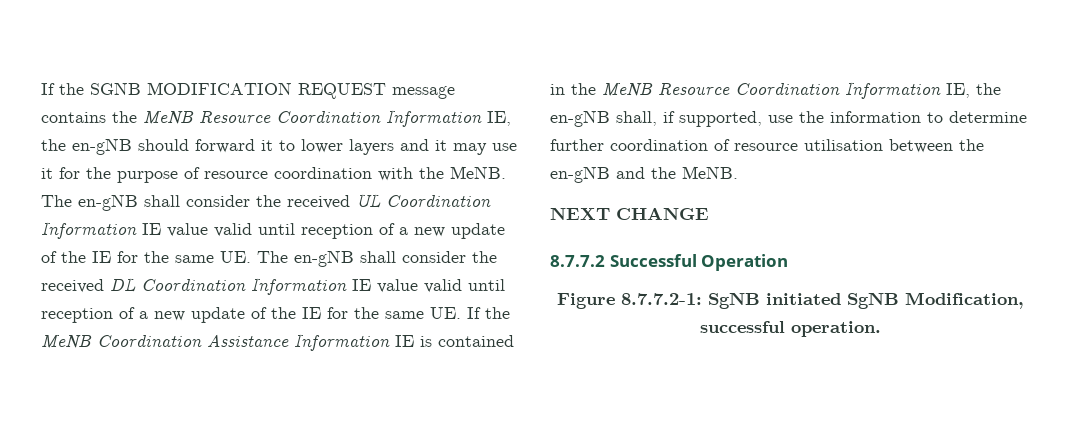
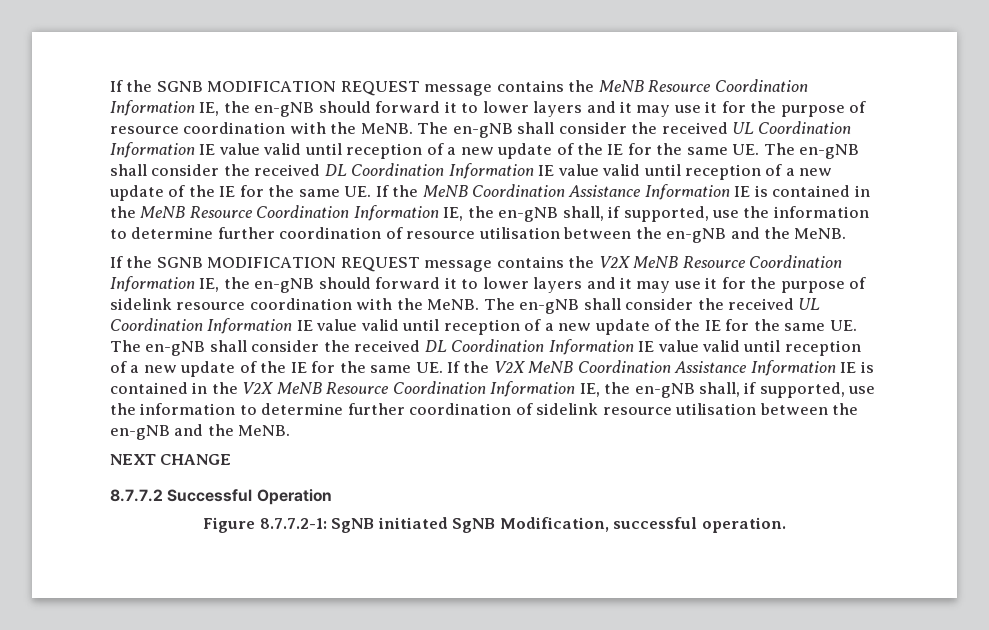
+ If the SGNB MODIFICATION REQUEST message contains the V2X MeNB Resource Coordination Information IE, the en-gNB should forward it to lower layers and it may use it for the purpose of sidelink resource coordination with the MeNB. The en-gNB shall consider the received UL Coordination Information IE value valid until reception of a new update of the IE for the same UE. The en-gNB shall consider the received DL Coordination Information IE value valid until reception of a new update of the IE for the same UE. If the V2X MeNB Coordination Assistance Information IE is contained in the V2X MeNB Resource Coordination Information IE, the en-gNB shall, if supported, use the information to determine further coordination of sidelink resource utilisation between the en-gNB and the MeNB.

